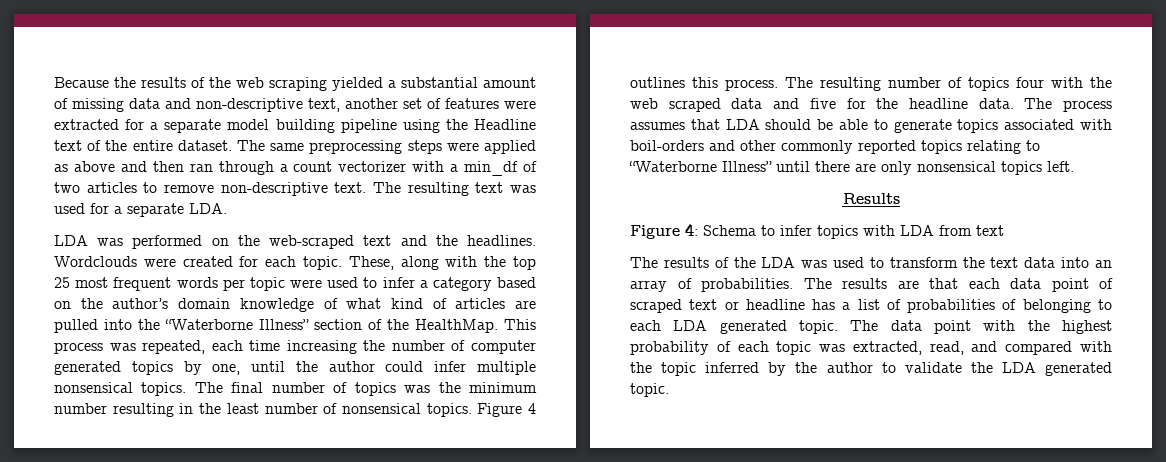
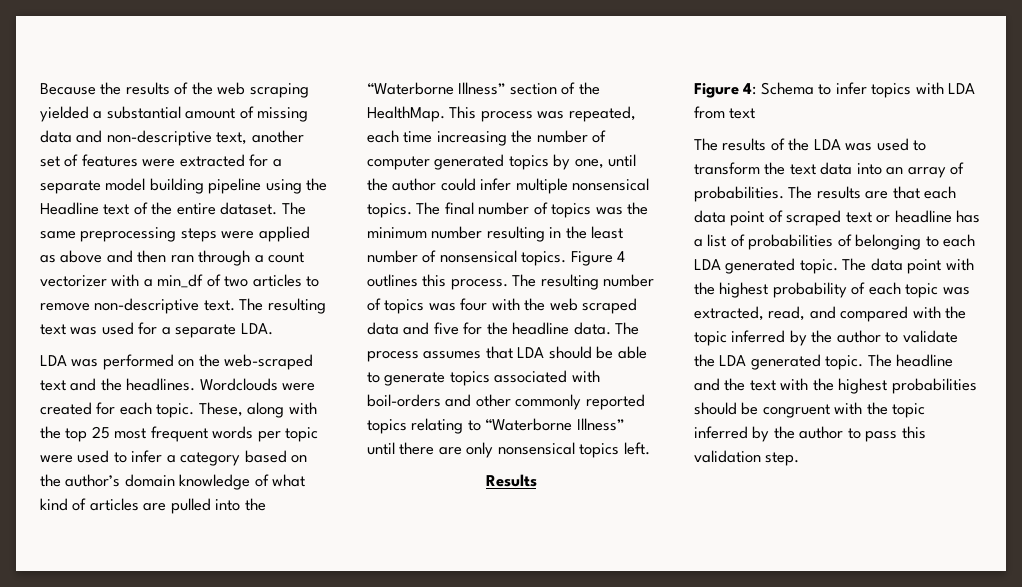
- The resulting number of topics four with the web scraped data and five for the headline data.
+ The resulting number of topics was four with the web scraped data and five for the headline data.
+ The headline and the text with the highest probabilities should be congruent with the topic inferred by the author to pass this validation step.

